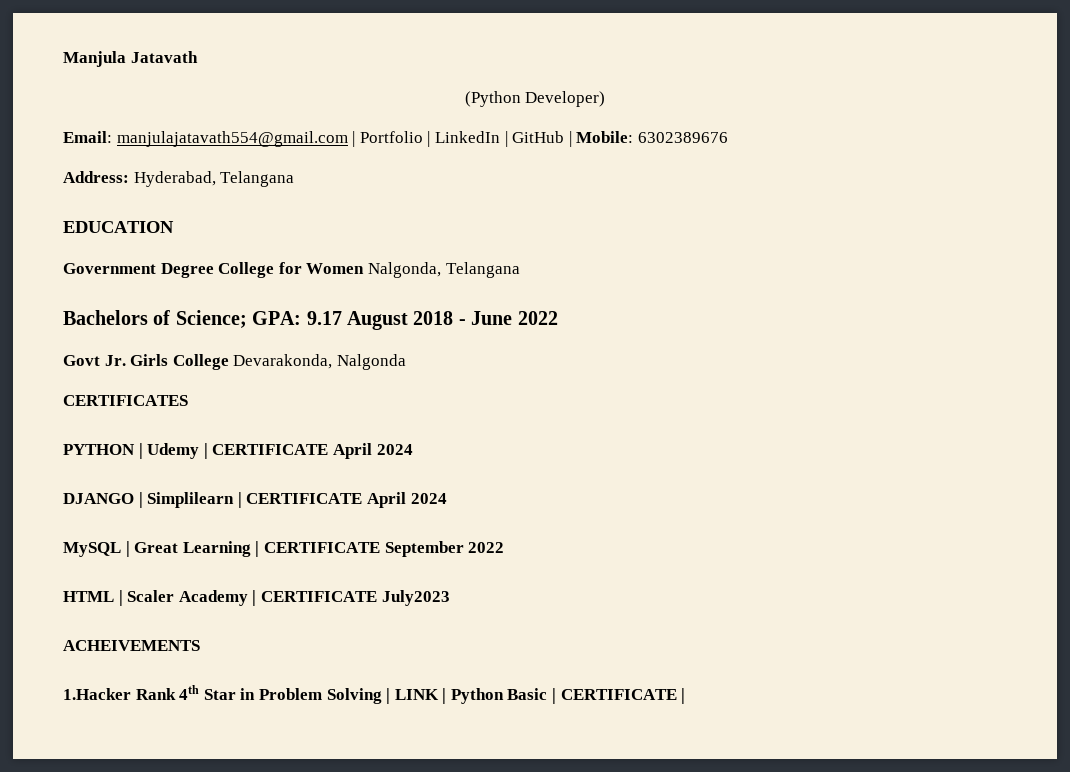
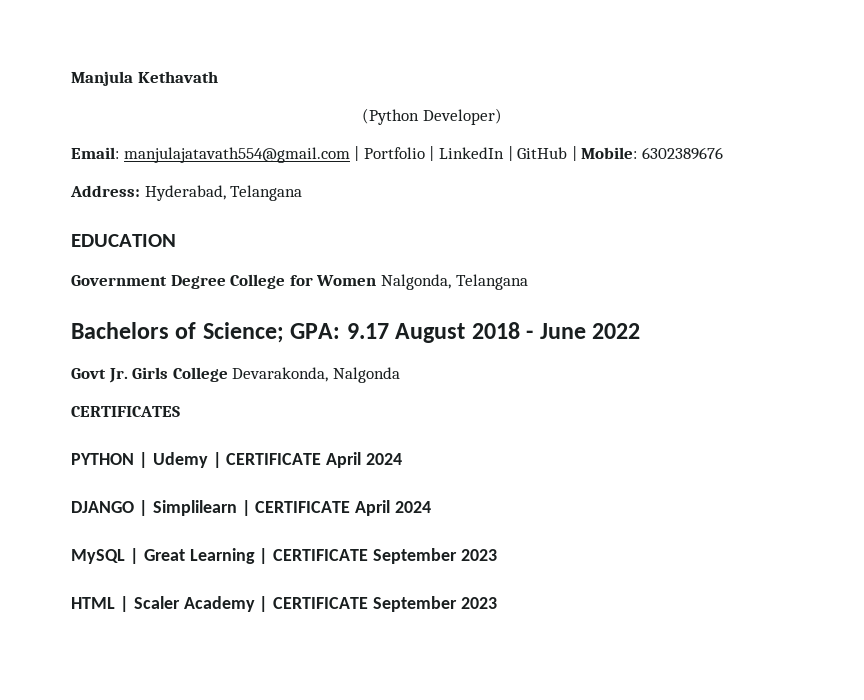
- Manjula Jatavath
+ Manjula Kethavath
- MySQL | Great Learning | CERTIFICATE September 2022
+ MySQL | Great Learning | CERTIFICATE September 2023
- HTML | Scaler Academy | CERTIFICATE July2023
- ACHEIVEMENTS
- 1.Hacker Rank 4th Star in Problem Solving | LINK | Python Basic | CERTIFICATE |
+ HTML | Scaler Academy | CERTIFICATE September 2023

